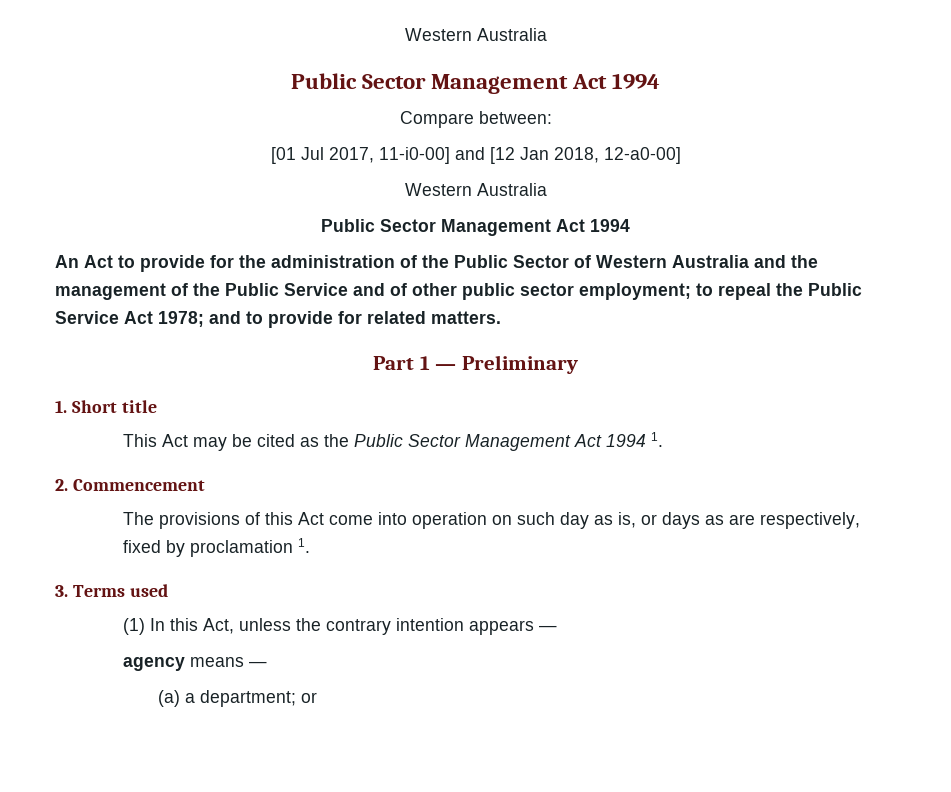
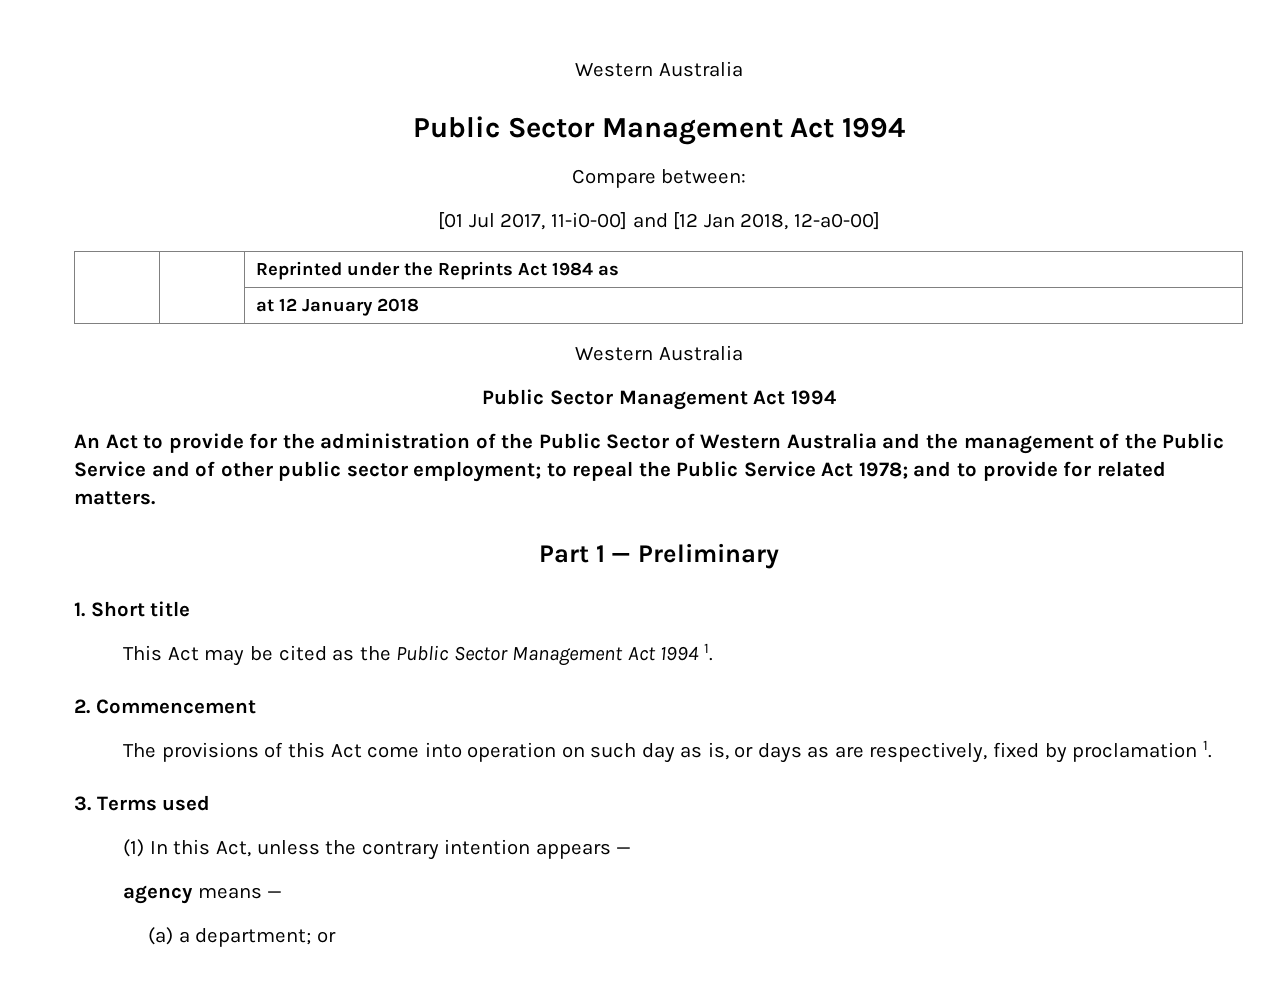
+ | | Reprinted under the Reprints Act 1984 as
+ | | at 12 January 2018

